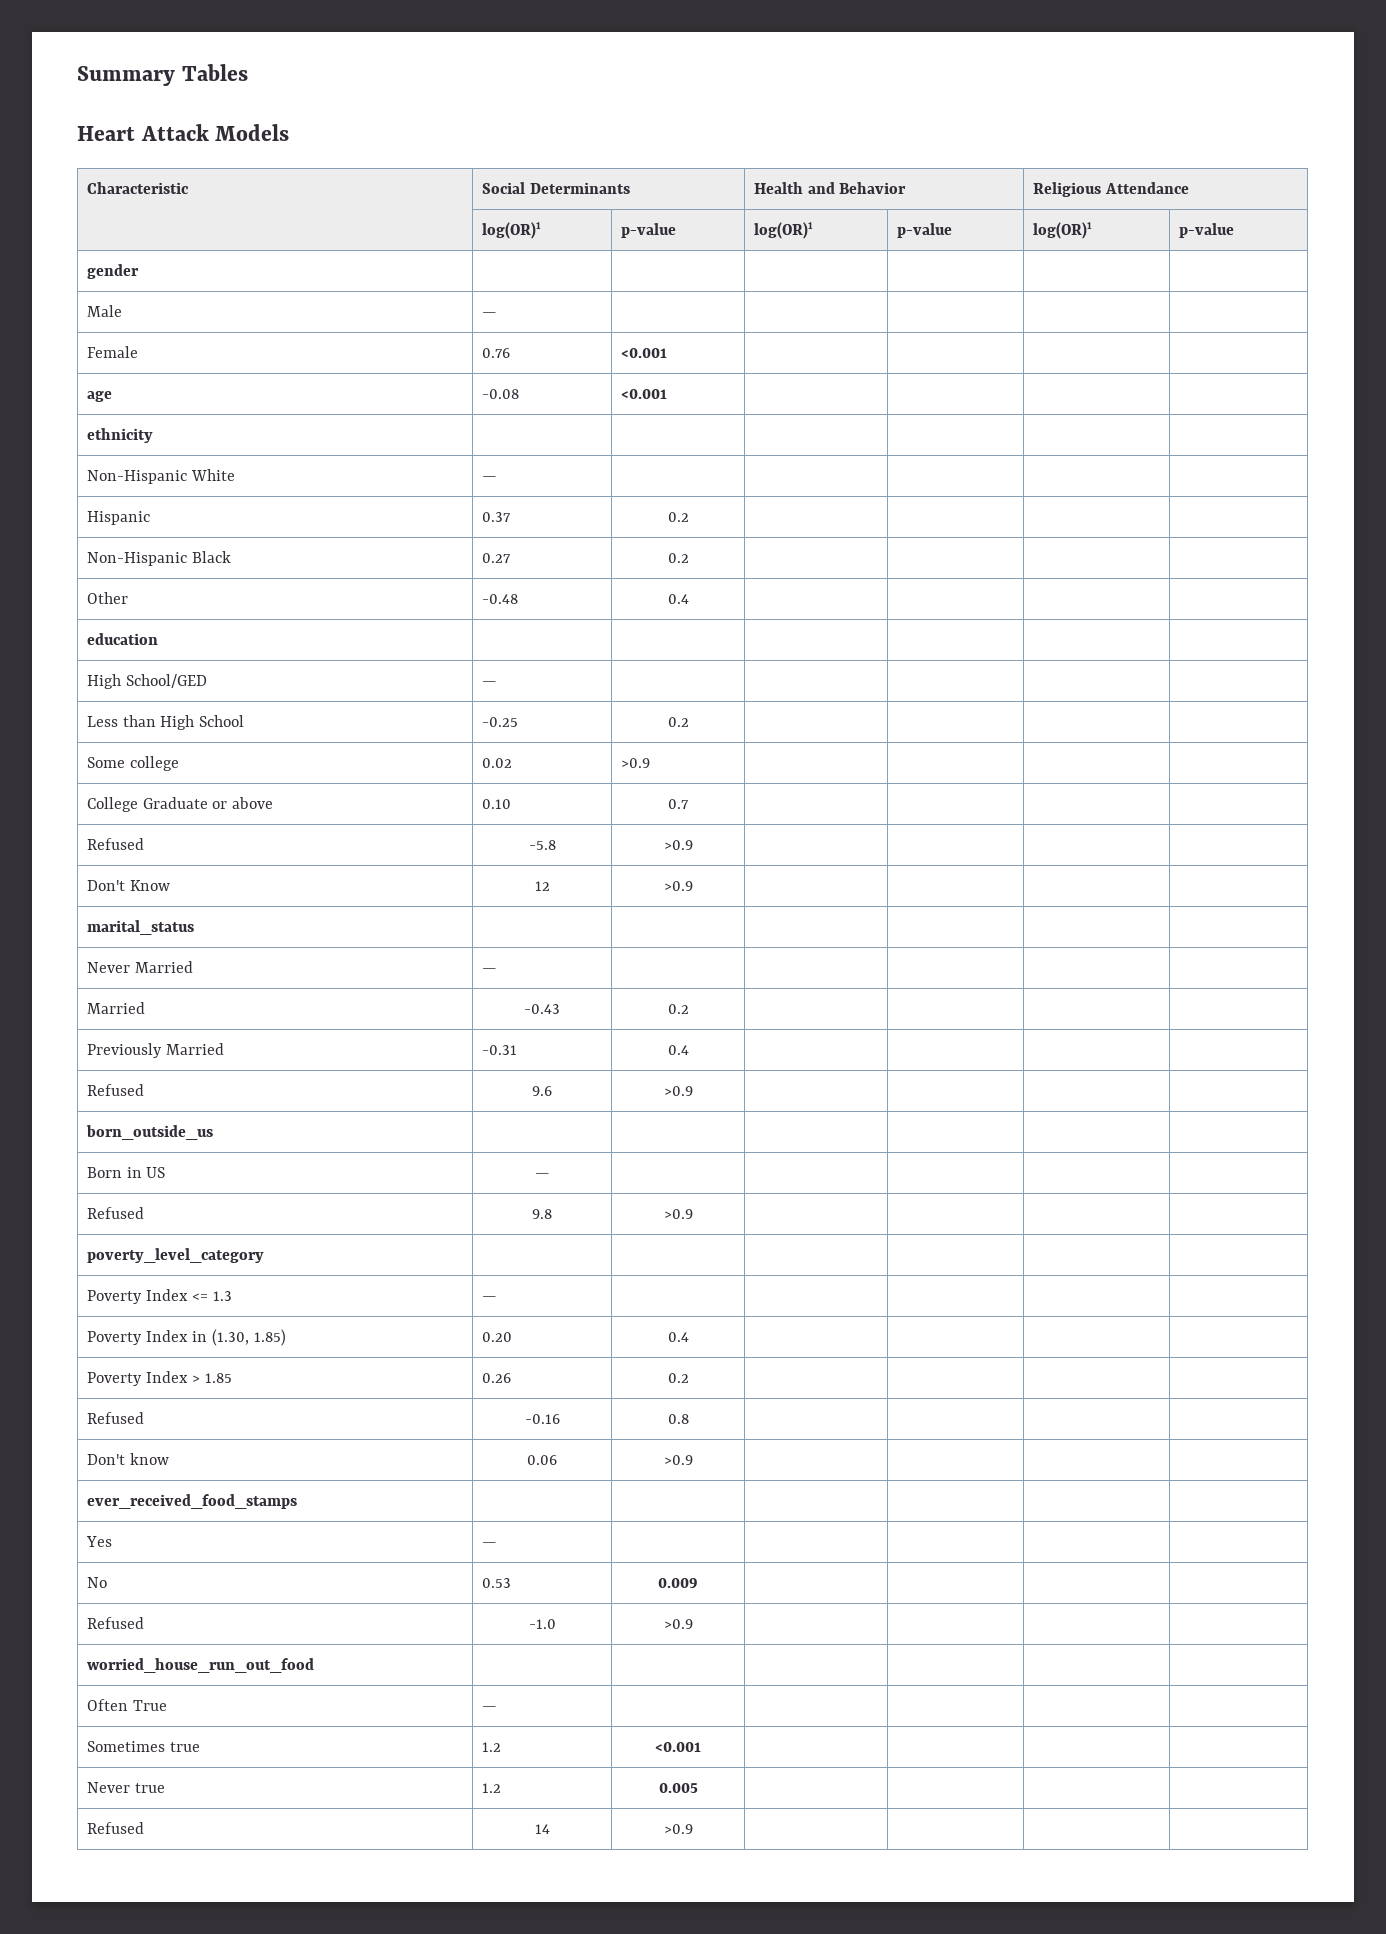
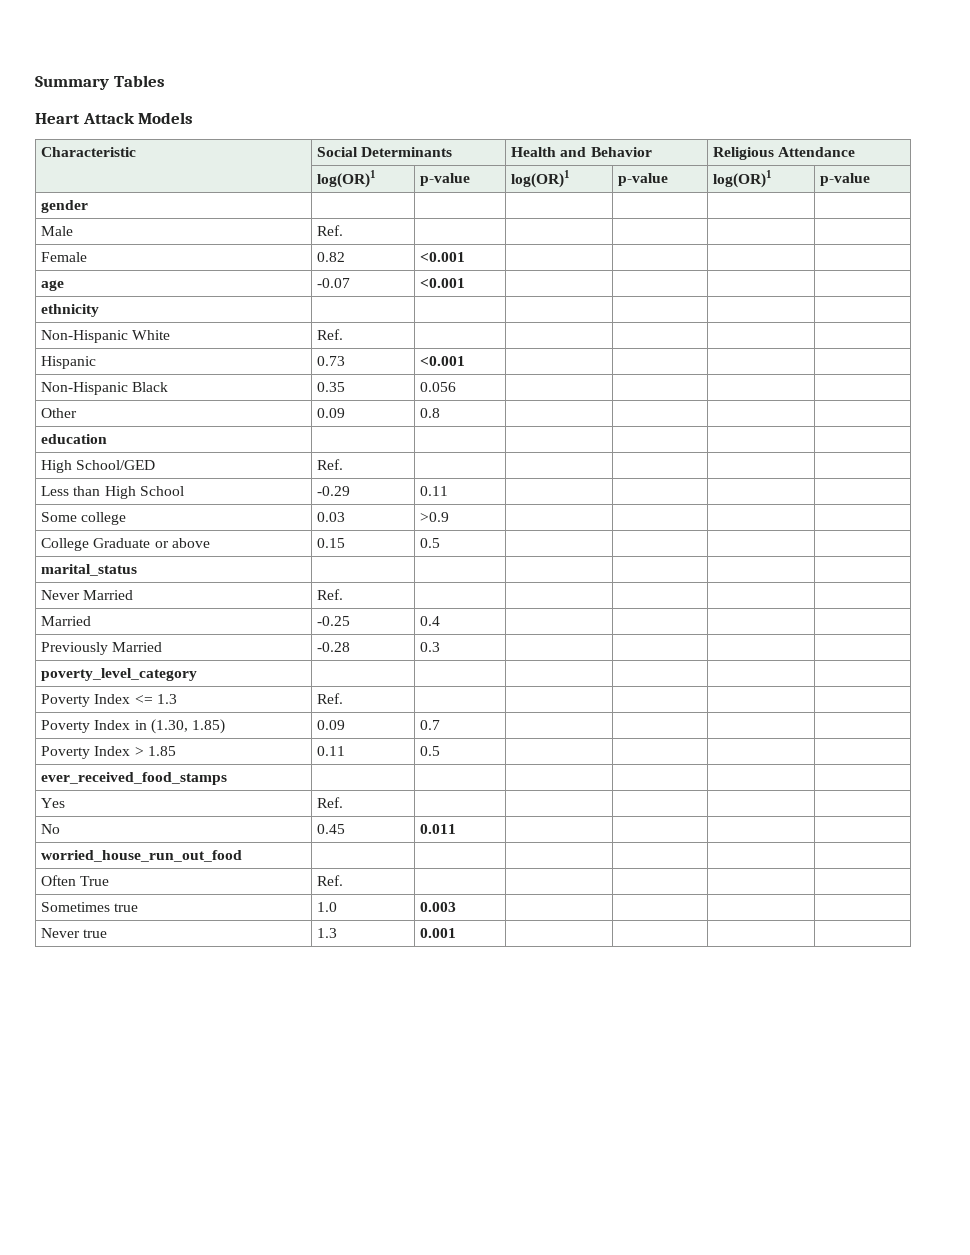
- Male | — | | | | |
+ Male | Ref. | | | | |
- Female | 0.76 | <0.001 | | | |
+ Female | 0.82 | <0.001 | | | |
- age | -0.08 | <0.001 | | | |
+ age | -0.07 | <0.001 | | | |
- Non-Hispanic White | — | | | | |
+ Non-Hispanic White | Ref. | | | | |
- Hispanic | 0.37 | 0.2 | | | |
+ Hispanic | 0.73 | <0.001 | | | |
- Non-Hispanic Black | 0.27 | 0.2 | | | |
+ Non-Hispanic Black | 0.35 | 0.056 | | | |
- Other | -0.48 | 0.4 | | | |
+ Other | 0.09 | 0.8 | | | |
- High School/GED | — | | | | |
+ High School/GED | Ref. | | | | |
- Less than High School | -0.25 | 0.2 | | | |
+ Less than High School | -0.29 | 0.11 | | | |
- Some college | 0.02 | >0.9 | | | |
+ Some college | 0.03 | >0.9 | | | |
- College Graduate or above | 0.10 | 0.7 | | | |
- Refused | -5.8 | >0.9 | | | |
- Don't Know | 12 | >0.9 | | | |
+ College Graduate or above | 0.15 | 0.5 | | | |
- Never Married | — | | | | |
- Married | -0.43 | 0.2 | | | |
+ Never Married | Ref. | | | | |
+ Married | -0.25 | 0.4 | | | |
- Previously Married | -0.31 | 0.4 | | | |
- Refused | 9.6 | >0.9 | | | |
- born_outside_us | | | | | |
- Born in US | — | | | | |
- Refused | 9.8 | >0.9 | | | |
+ Previously Married | -0.28 | 0.3 | | | |
- Poverty Index <= 1.3 | — | | | | |
+ Poverty Index <= 1.3 | Ref. | | | | |
- Poverty Index in (1.30, 1.85) | 0.20 | 0.4 | | | |
+ Poverty Index in (1.30, 1.85) | 0.09 | 0.7 | | | |
- Poverty Index > 1.85 | 0.26 | 0.2 | | | |
- Refused | -0.16 | 0.8 | | | |
- Don't know | 0.06 | >0.9 | | | |
+ Poverty Index > 1.85 | 0.11 | 0.5 | | | |
- Yes | — | | | | |
+ Yes | Ref. | | | | |
- No | 0.53 | 0.009 | | | |
- Refused | -1.0 | >0.9 | | | |
+ No | 0.45 | 0.011 | | | |
- Often True | — | | | | |
+ Often True | Ref. | | | | |
- Sometimes true | 1.2 | <0.001 | | | |
+ Sometimes true | 1.0 | 0.003 | | | |
- Never true | 1.2 | 0.005 | | | |
- Refused | 14 | >0.9 | | | |
+ Never true | 1.3 | 0.001 | | | |

